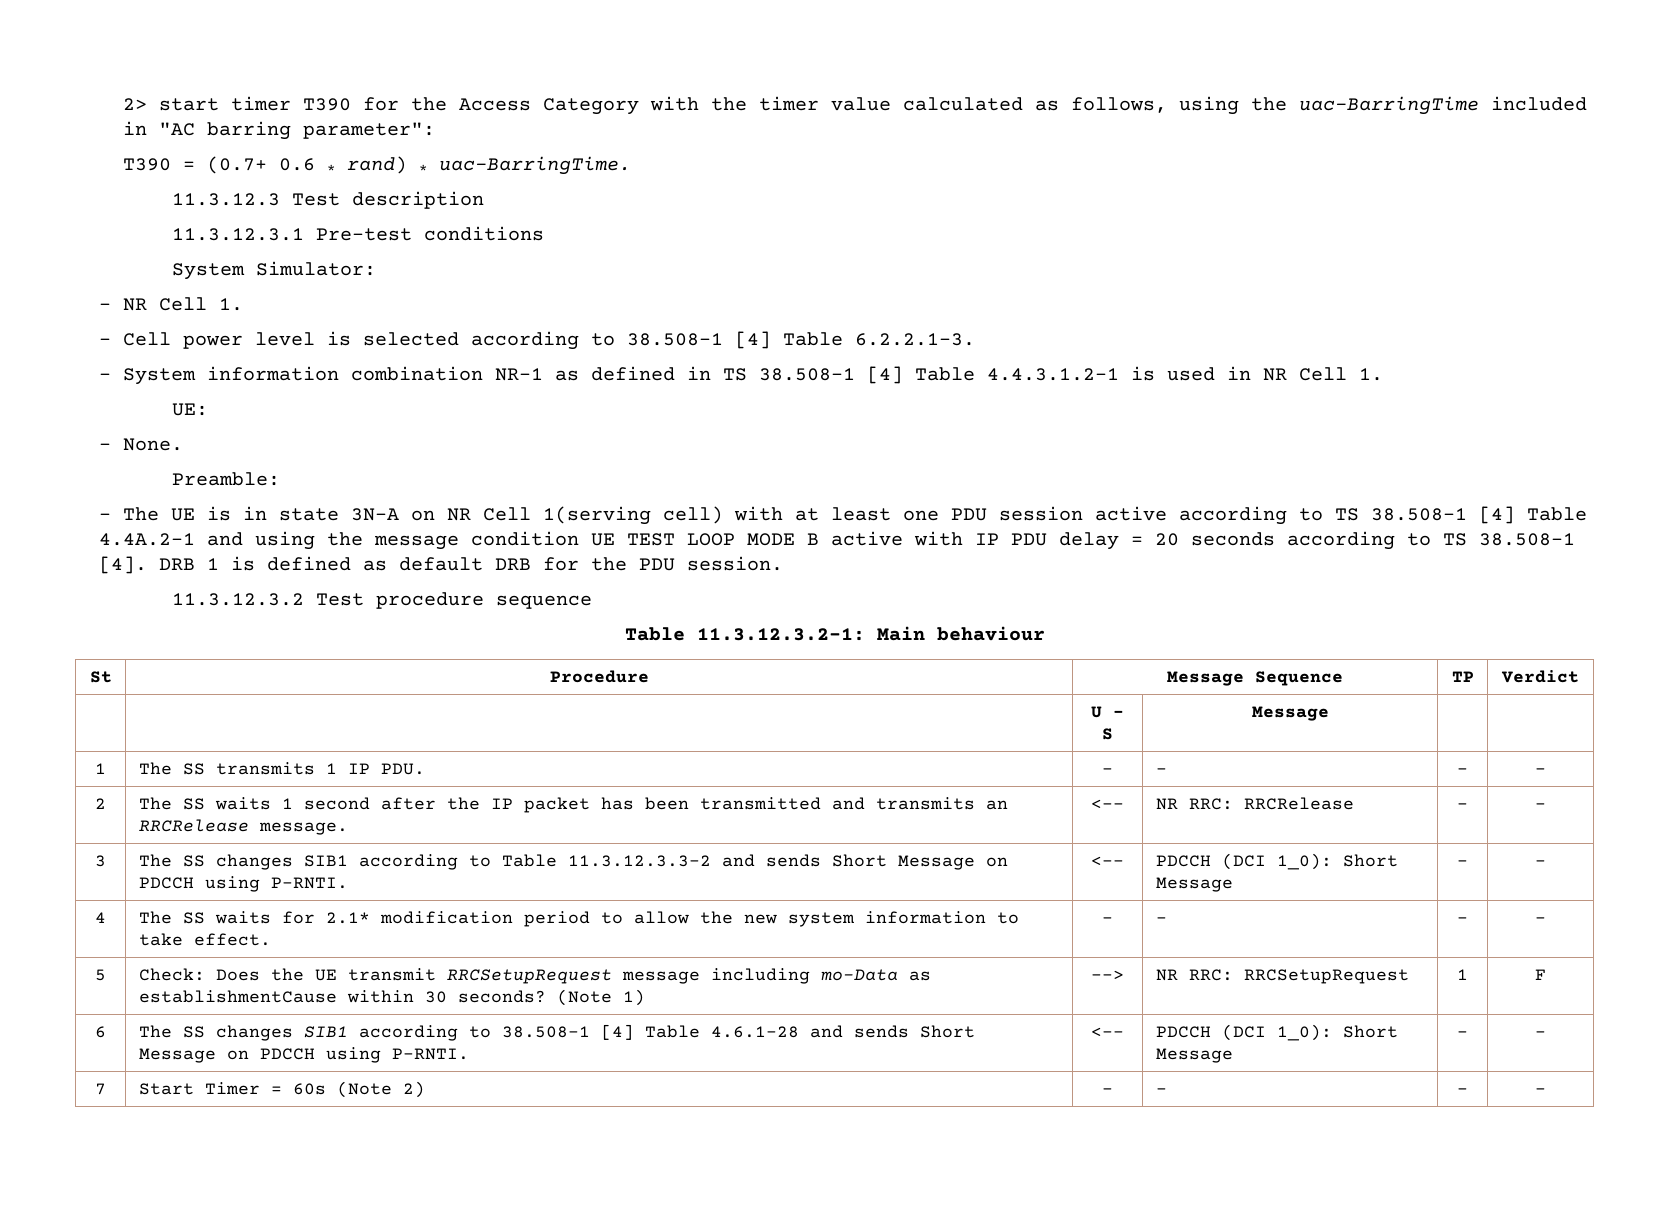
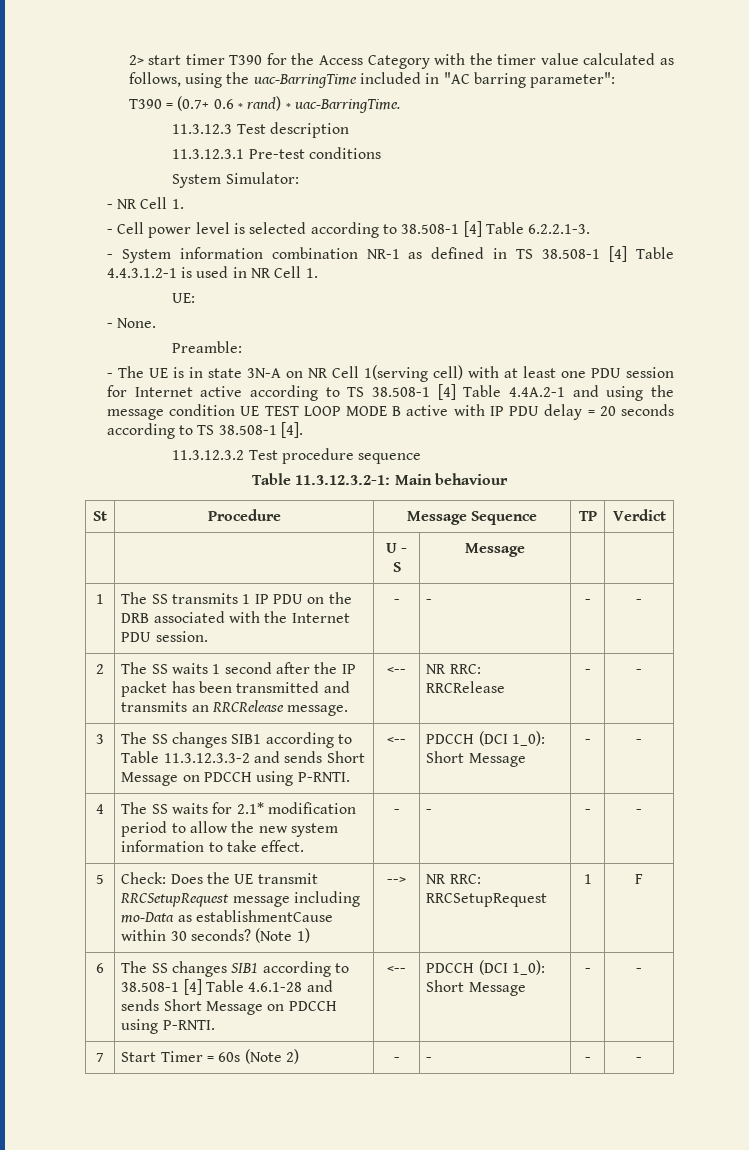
- - The UE is in state 3N-A on NR Cell 1(serving cell) with at least one PDU session active according to TS 38.508-1 [4] Table 4.4A.2-1 and using the message condition UE TEST LOOP MODE B active with IP PDU delay = 20 seconds according to TS 38.508-1 [4]. DRB 1 is defined as default DRB for the PDU session.
+ - The UE is in state 3N-A on NR Cell 1(serving cell) with at least one PDU session for Internet active according to TS 38.508-1 [4] Table 4.4A.2-1 and using the message condition UE TEST LOOP MODE B active with IP PDU delay = 20 seconds according to TS 38.508-1 [4].
- 1 | The SS transmits 1 IP PDU. | - | - | - | -
+ 1 | The SS transmits 1 IP PDU on the DRB associated with the Internet PDU session. | - | - | - | -

